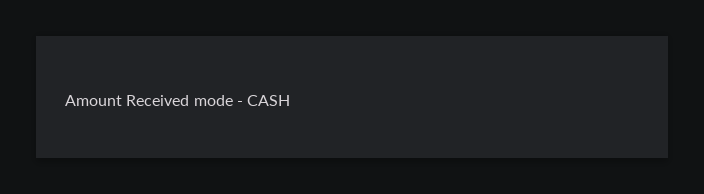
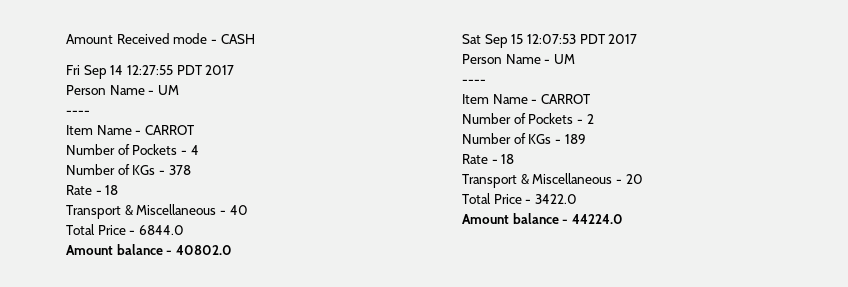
+ Fri Sep 14 12:27:55 PDT 2017
+ Person Name - UM
+ ----
+ Item Name - CARROT
+ Number of Pockets - 4
+ Number of KGs - 378
+ Rate - 18
+ Transport & Miscellaneous - 40
+ Total Price - 6844.0
+ Amount balance - 40802.0
+ Sat Sep 15 12:07:53 PDT 2017
+ Person Name - UM
+ ----
+ Item Name - CARROT
+ Number of Pockets - 2
+ Number of KGs - 189
+ Rate - 18
+ Transport & Miscellaneous - 20
+ Total Price - 3422.0
+ Amount balance - 44224.0

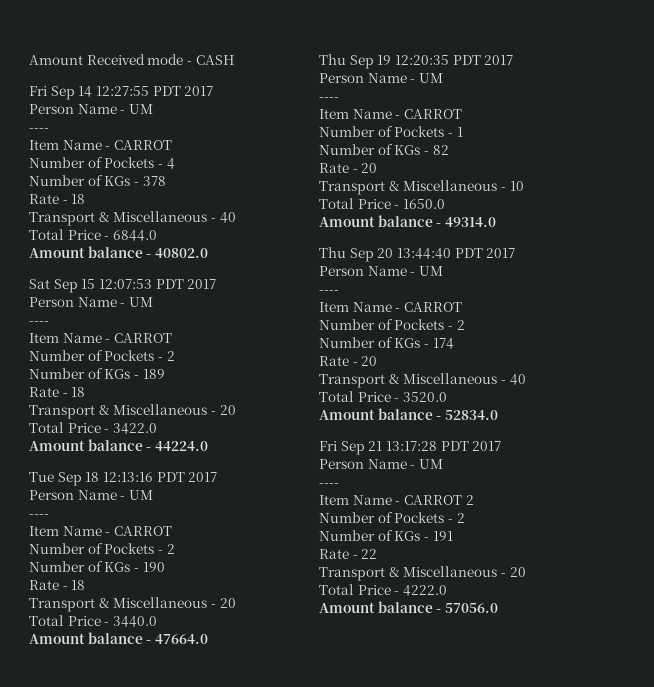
+ Tue Sep 18 12:13:16 PDT 2017
+ Person Name - UM
+ ----
+ Item Name - CARROT
+ Number of Pockets - 2
+ Number of KGs - 190
+ Rate - 18
+ Transport & Miscellaneous - 20
+ Total Price - 3440.0
+ Amount balance - 47664.0
+ Thu Sep 19 12:20:35 PDT 2017
+ Person Name - UM
+ ----
+ Item Name - CARROT
+ Number of Pockets - 1
+ Number of KGs - 82
+ Rate - 20
+ Transport & Miscellaneous - 10
+ Total Price - 1650.0
+ Amount balance - 49314.0
+ Thu Sep 20 13:44:40 PDT 2017
+ Person Name - UM
+ ----
+ Item Name - CARROT
+ Number of Pockets - 2
+ Number of KGs - 174
+ Rate - 20
+ Transport & Miscellaneous - 40
+ Total Price - 3520.0
+ Amount balance - 52834.0
+ Fri Sep 21 13:17:28 PDT 2017
+ Person Name - UM
+ ----
+ Item Name - CARROT 2
+ Number of Pockets - 2
+ Number of KGs - 191
+ Rate - 22
+ Transport & Miscellaneous - 20
+ Total Price - 4222.0
+ Amount balance - 57056.0

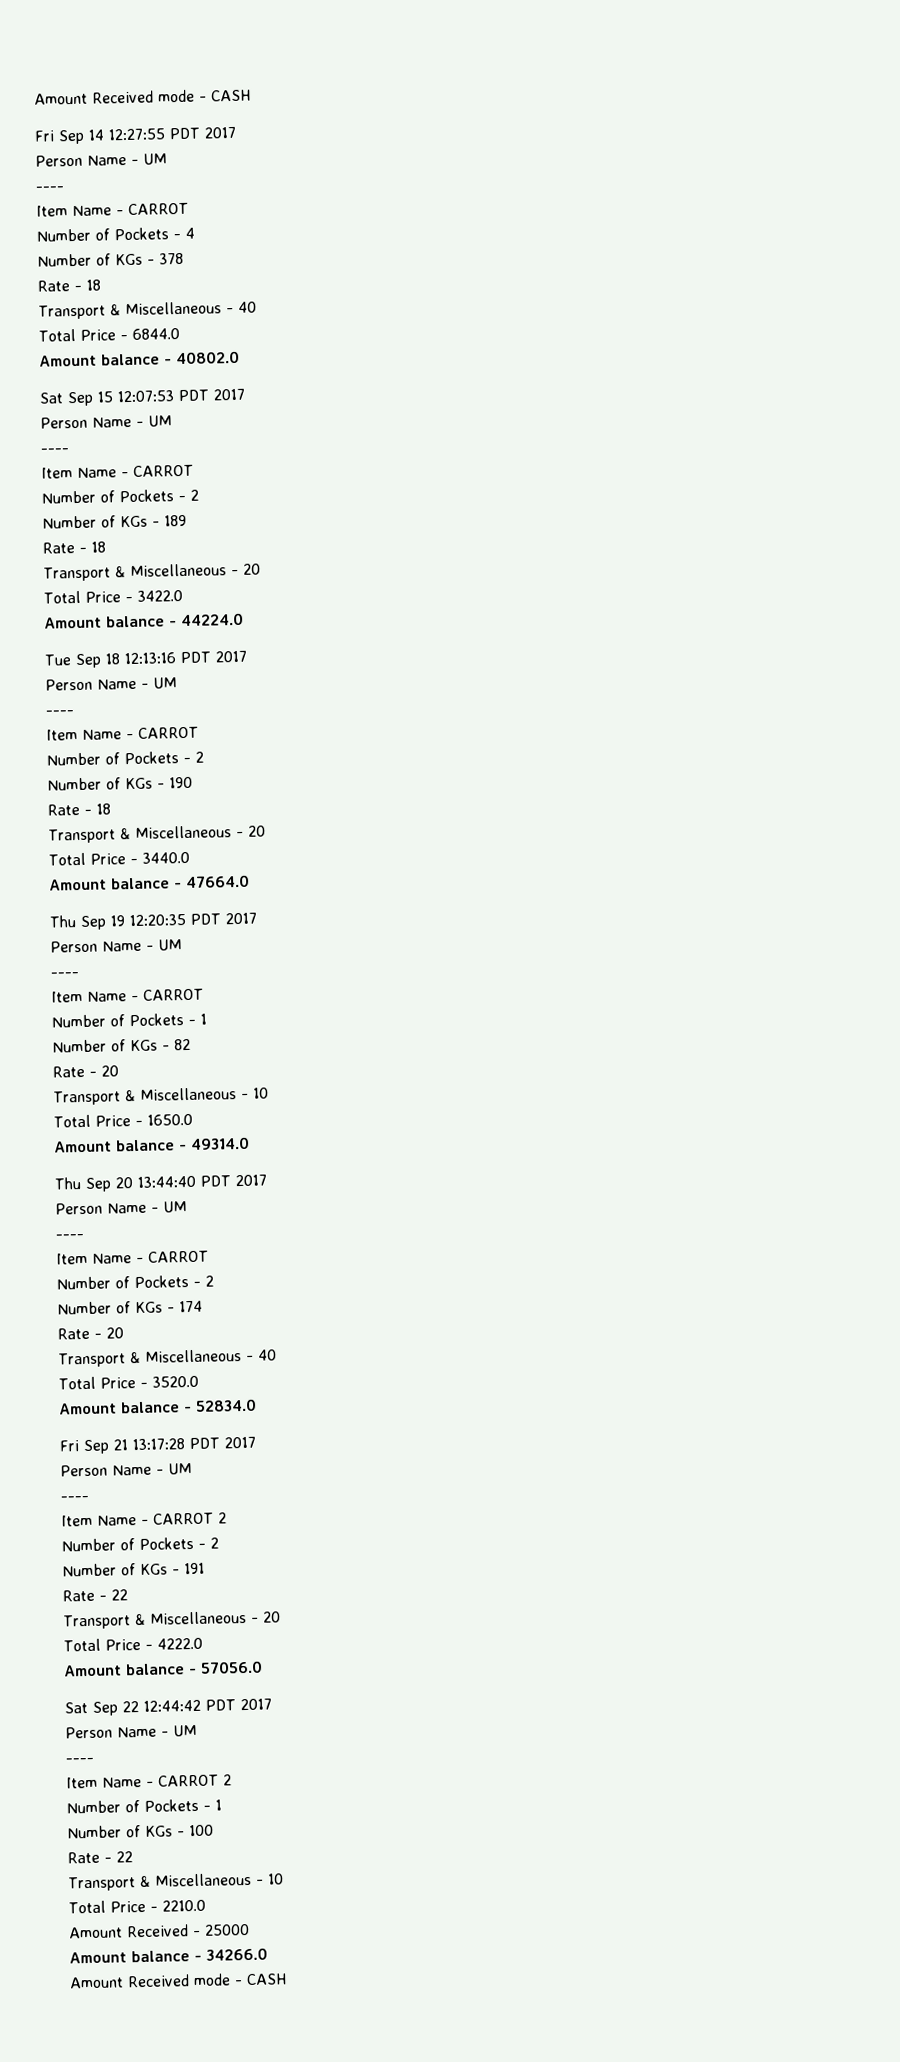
+ Sat Sep 22 12:44:42 PDT 2017
+ Person Name - UM
+ ----
+ Item Name - CARROT 2
+ Number of Pockets - 1
+ Number of KGs - 100
+ Rate - 22
+ Transport & Miscellaneous - 10
+ Total Price - 2210.0
+ Amount Received - 25000
+ Amount balance - 34266.0
+ Amount Received mode - CASH

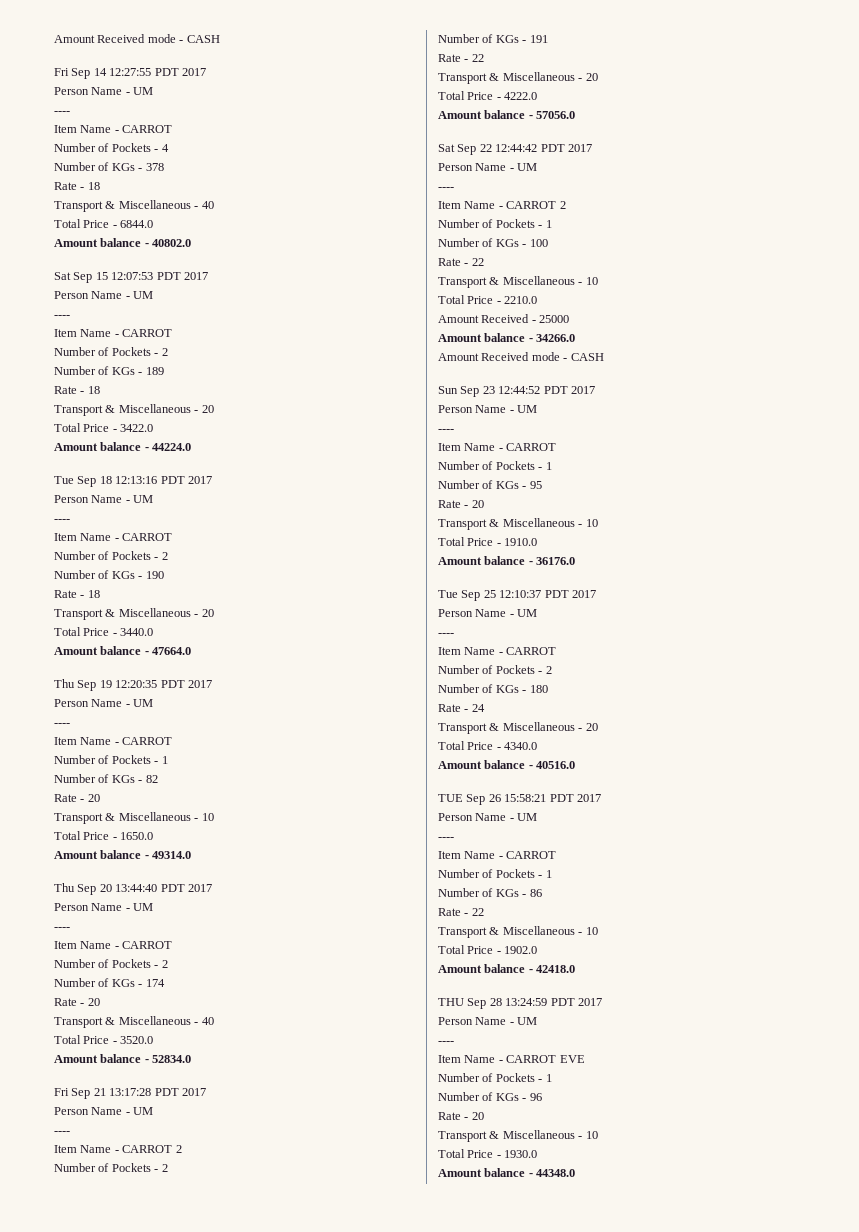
+ Sun Sep 23 12:44:52 PDT 2017
+ Person Name - UM
+ ----
+ Item Name - CARROT
+ Number of Pockets - 1
+ Number of KGs - 95
+ Rate - 20
+ Transport & Miscellaneous - 10
+ Total Price - 1910.0
+ Amount balance - 36176.0
+ Tue Sep 25 12:10:37 PDT 2017
+ Person Name - UM
+ ----
+ Item Name - CARROT
+ Number of Pockets - 2
+ Number of KGs - 180
+ Rate - 24
+ Transport & Miscellaneous - 20
+ Total Price - 4340.0
+ Amount balance - 40516.0
+ TUE Sep 26 15:58:21 PDT 2017
+ Person Name - UM
+ ----
+ Item Name - CARROT
+ Number of Pockets - 1
+ Number of KGs - 86
+ Rate - 22
+ Transport & Miscellaneous - 10
+ Total Price - 1902.0
+ Amount balance - 42418.0
+ THU Sep 28 13:24:59 PDT 2017
+ Person Name - UM
+ ----
+ Item Name - CARROT EVE
+ Number of Pockets - 1
+ Number of KGs - 96
+ Rate - 20
+ Transport & Miscellaneous - 10
+ Total Price - 1930.0
+ Amount balance - 44348.0

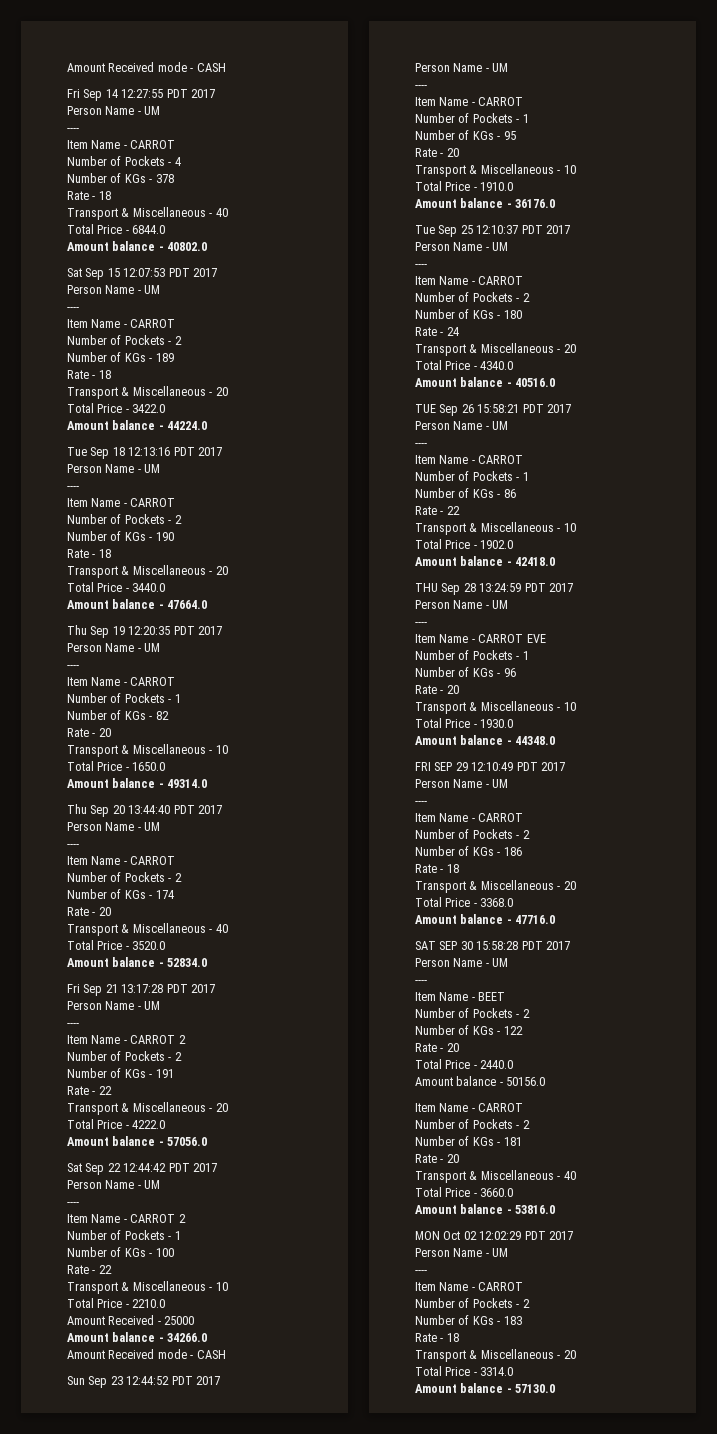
+ FRI SEP 29 12:10:49 PDT 2017
+ Person Name - UM
+ ----
+ Item Name - CARROT
+ Number of Pockets - 2
+ Number of KGs - 186
+ Rate - 18
+ Transport & Miscellaneous - 20
+ Total Price - 3368.0
+ Amount balance - 47716.0
+ SAT SEP 30 15:58:28 PDT 2017
+ Person Name - UM
+ ----
+ Item Name - BEET
+ Number of Pockets - 2
+ Number of KGs - 122
+ Rate - 20
+ Total Price - 2440.0
+ Amount balance - 50156.0
+ Item Name - CARROT
+ Number of Pockets - 2
+ Number of KGs - 181
+ Rate - 20
+ Transport & Miscellaneous - 40
+ Total Price - 3660.0
+ Amount balance - 53816.0
+ MON Oct 02 12:02:29 PDT 2017
+ Person Name - UM
+ ----
+ Item Name - CARROT
+ Number of Pockets - 2
+ Number of KGs - 183
+ Rate - 18
+ Transport & Miscellaneous - 20
+ Total Price - 3314.0
+ Amount balance - 57130.0

